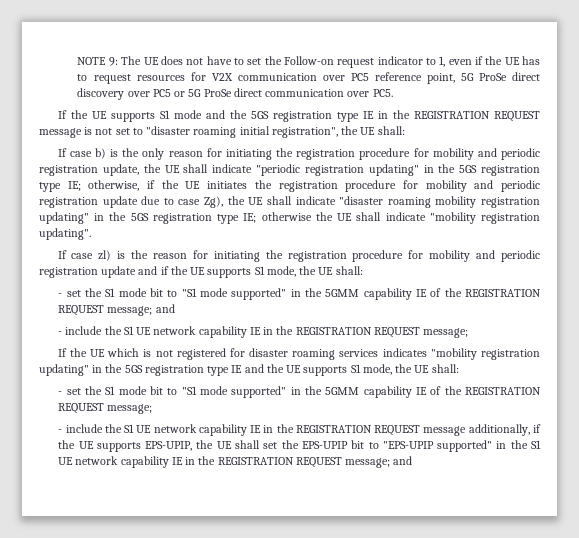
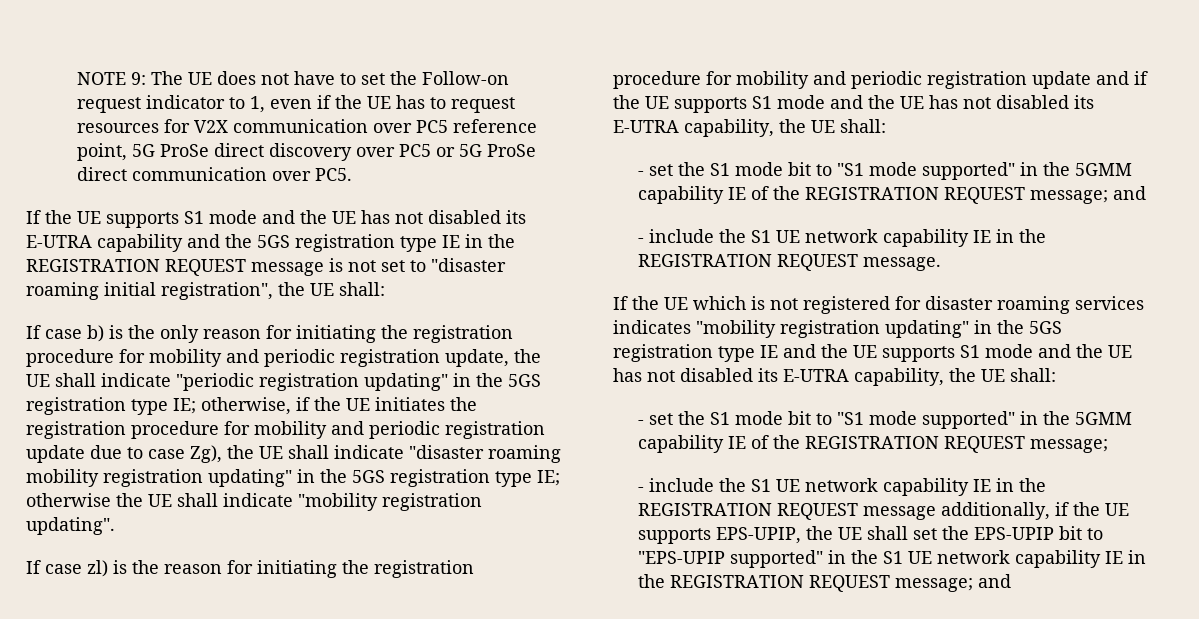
- If the UE supports S1 mode and the 5GS registration type IE in the REGISTRATION REQUEST message is not set to "disaster roaming initial registration", the UE shall:
+ If the UE supports S1 mode and the UE has not disabled its E-UTRA capability and the 5GS registration type IE in the REGISTRATION REQUEST message is not set to "disaster roaming initial registration", the UE shall:
- If case zl) is the reason for initiating the registration procedure for mobility and periodic registration update and if the UE supports S1 mode, the UE shall:
+ If case zl) is the reason for initiating the registration procedure for mobility and periodic registration update and if the UE supports S1 mode and the UE has not disabled its E-UTRA capability, the UE shall:
- - include the S1 UE network capability IE in the REGISTRATION REQUEST message;
+ - include the S1 UE network capability IE in the REGISTRATION REQUEST message.
- If the UE which is not registered for disaster roaming services indicates "mobility registration updating" in the 5GS registration type IE and the UE supports S1 mode, the UE shall:
+ If the UE which is not registered for disaster roaming services indicates "mobility registration updating" in the 5GS registration type IE and the UE supports S1 mode and the UE has not disabled its E-UTRA capability, the UE shall:

